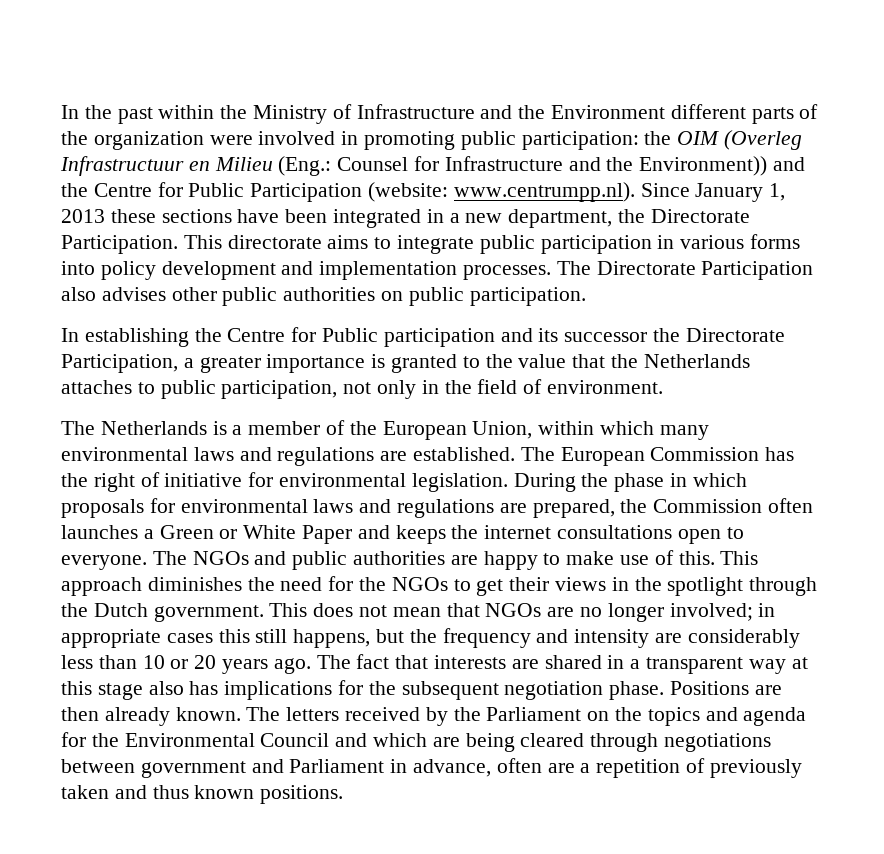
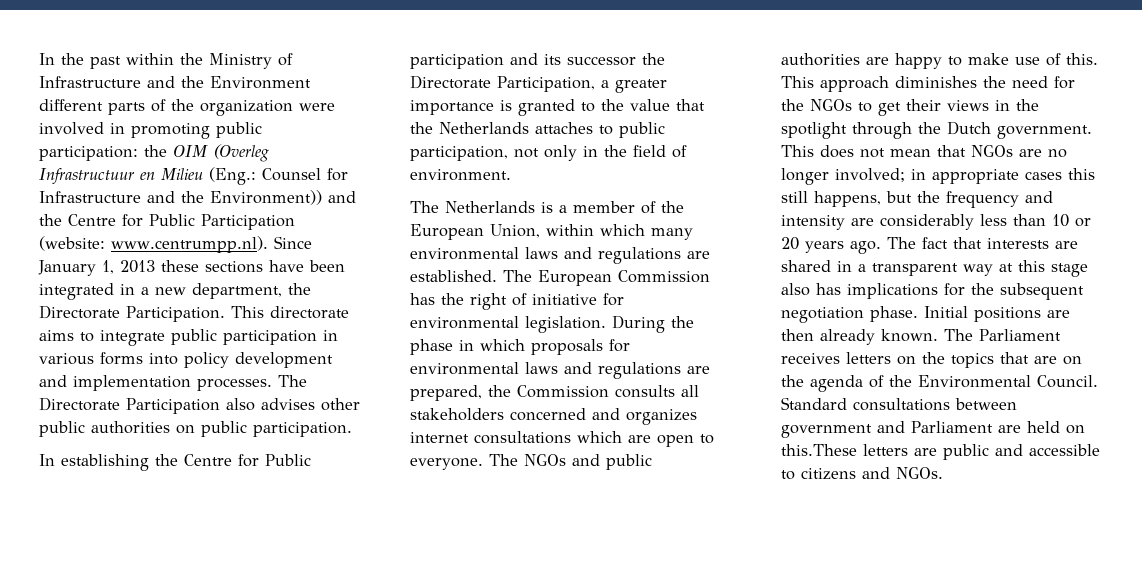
- During the phase in which proposals for environmental laws and regulations are prepared, the Commission often launches a Green or White Paper and keeps the internet consultations open to everyone.
+ During the phase in which proposals for environmental laws and regulations are prepared, the Commission consults all stakeholders concerned and organizes internet consultations which are open to everyone.
- Positions are then already known.
+ Initial positions are then already known.
- The letters received by the Parliament on the topics and agenda for the Environmental Council and which are being cleared through negotiations between government and Parliament in advance, often are a repetition of previously taken and thus known positions.
+ The Parliament receives letters on the topics that are on the agenda of the Environmental Council. Standard consultations between government and Parliament are held on this.These letters are public and accessible to citizens and NGOs.

